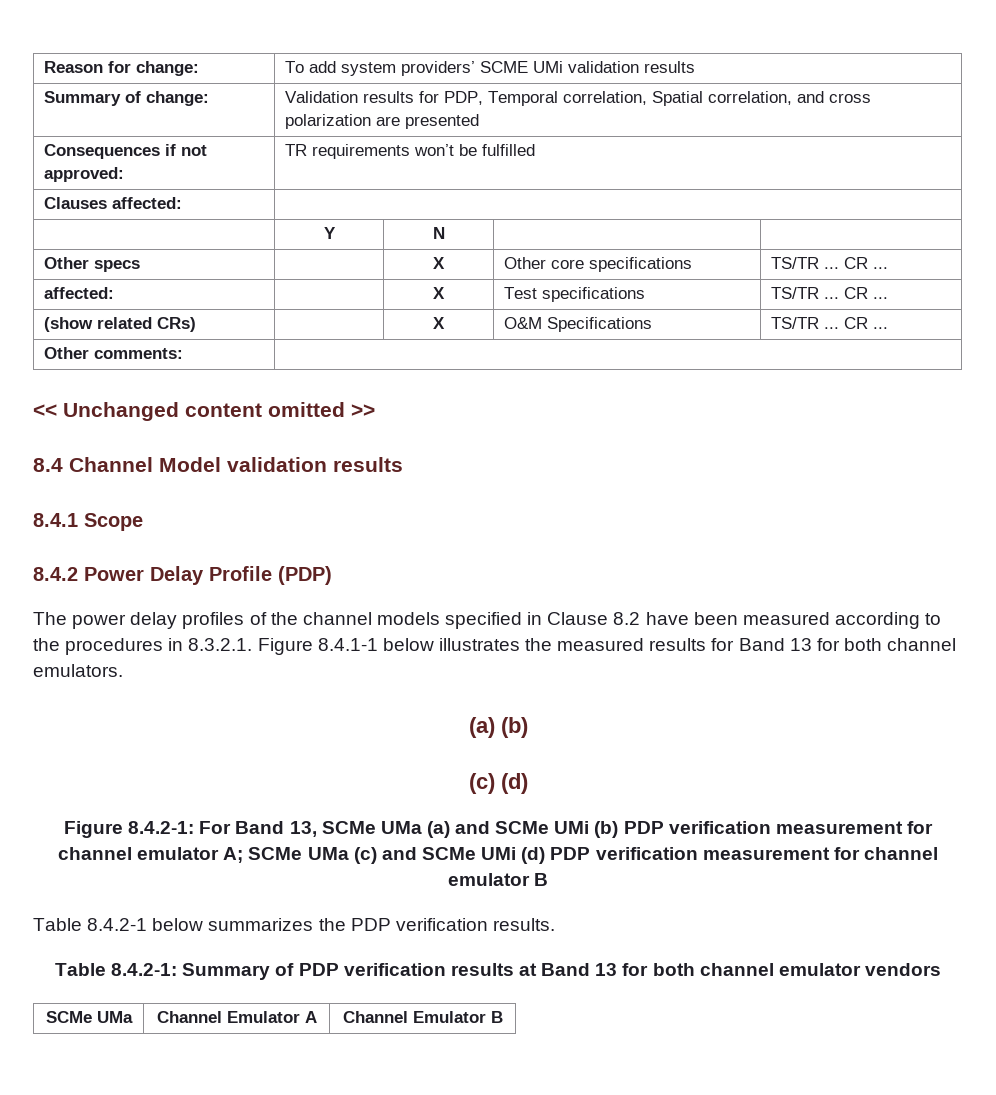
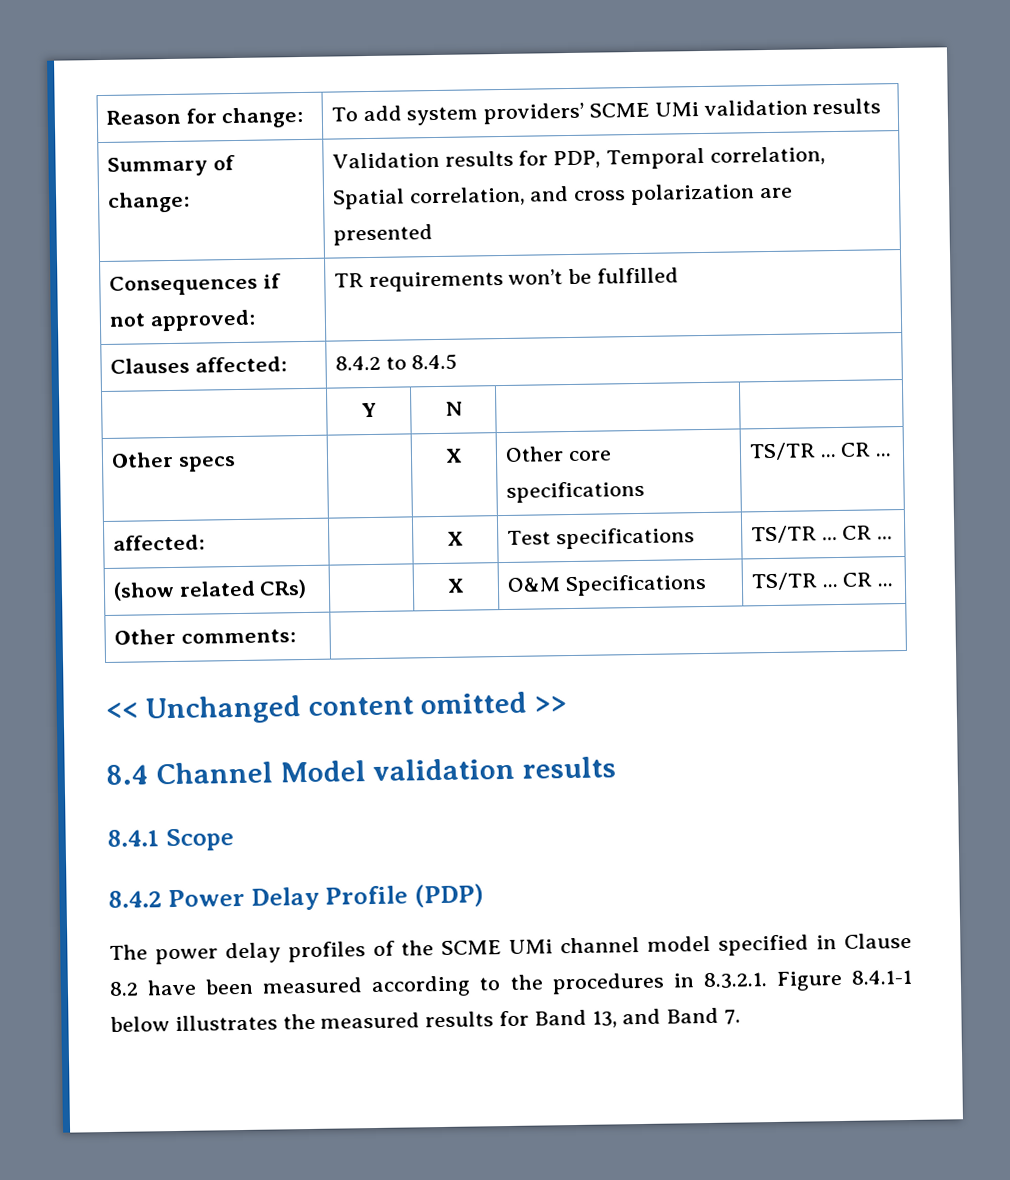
- Clauses affected: |
+ Clauses affected: | 8.4.2 to 8.4.5
- The power delay profiles of the channel models specified in Clause 8.2 have been measured according to the procedures in 8.3.2.1. Figure 8.4.1-1 below illustrates the measured results for Band 13 for both channel emulators.
- (a) (b)
- (c) (d)
- Figure 8.4.2-1: For Band 13, SCMe UMa (a) and SCMe UMi (b) PDP verification measurement for channel emulator A; SCMe UMa (c) and SCMe UMi (d) PDP verification measurement for channel emulator B
- Table 8.4.2-1 below summarizes the PDP verification results.
- Table 8.4.2-1: Summary of PDP verification results at Band 13 for both channel emulator vendors
- SCMe UMa | Channel Emulator A | Channel Emulator B
+ The power delay profiles of the SCME UMi channel model specified in Clause 8.2 have been measured according to the procedures in 8.3.2.1. Figure 8.4.1-1 below illustrates the measured results for Band 13, and Band 7.

